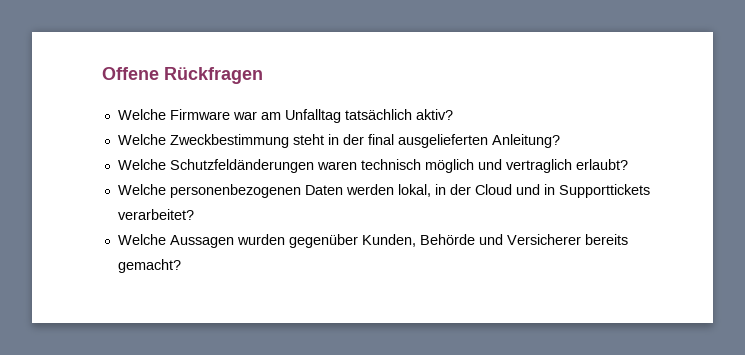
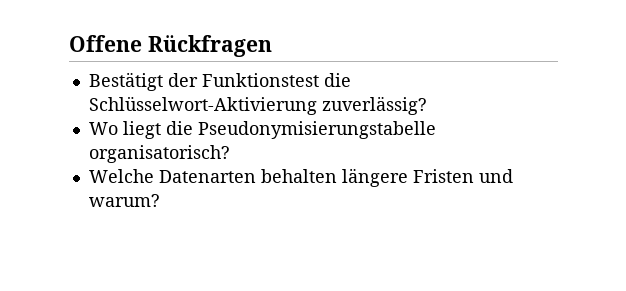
- Welche Firmware war am Unfalltag tatsächlich aktiv?
- Welche Zweckbestimmung steht in der final ausgelieferten Anleitung?
- Welche Schutzfeldänderungen waren technisch möglich und vertraglich erlaubt?
- Welche personenbezogenen Daten werden lokal, in der Cloud und in Supporttickets verarbeitet?
- Welche Aussagen wurden gegenüber Kunden, Behörde und Versicherer bereits gemacht?
+ Bestätigt der Funktionstest die Schlüsselwort-Aktivierung zuverlässig?
+ Wo liegt die Pseudonymisierungstabelle organisatorisch?
+ Welche Datenarten behalten längere Fristen und warum?

